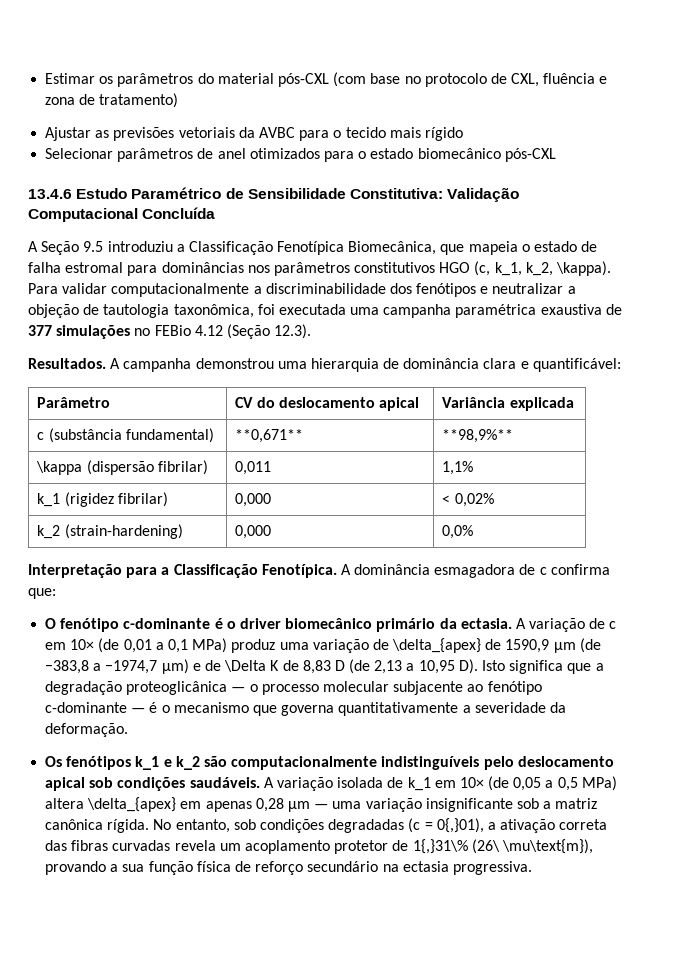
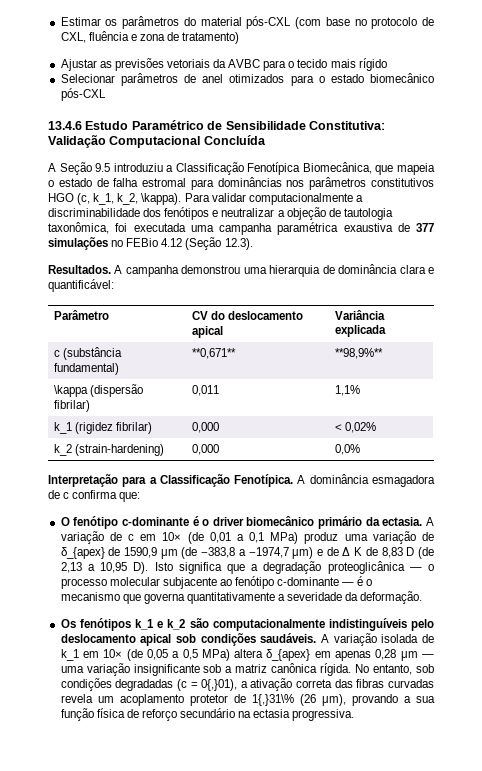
- A variação de c em 10× (de 0,01 a 0,1 MPa) produz uma variação de \delta_{apex} de 1590,9 μm (de −383,8 a −1974,7 μm) e de \Delta K de 8,83 D (de 2,13 a 10,95 D). Isto significa que a degradação proteoglicânica — o processo molecular subjacente ao fenótipo c-dominante — é o mecanismo que governa quantitativamente a severidade da deformação.
+ A variação de c em 10× (de 0,01 a 0,1 MPa) produz uma variação de δ_{apex} de 1590,9 μm (de −383,8 a −1974,7 μm) e de Δ K de 8,83 D (de 2,13 a 10,95 D). Isto significa que a degradação proteoglicânica — o processo molecular subjacente ao fenótipo c-dominante — é o mecanismo que governa quantitativamente a severidade da deformação.
- A variação isolada de k_1 em 10× (de 0,05 a 0,5 MPa) altera \delta_{apex} em apenas 0,28 μm — uma variação insignificante sob a matriz canônica rígida.
+ A variação isolada de k_1 em 10× (de 0,05 a 0,5 MPa) altera δ_{apex} em apenas 0,28 μm — uma variação insignificante sob a matriz canônica rígida.
- No entanto, sob condições degradadas (c = 0{,}01), a ativação correta das fibras curvadas revela um acoplamento protetor de 1{,}31\% (26\ \mu\text{m}), provando a sua função física de reforço secundário na ectasia progressiva.
+ No entanto, sob condições degradadas (c = 0{,}01), a ativação correta das fibras curvadas revela um acoplamento protetor de 1{,}31\% (26 μm), provando a sua função física de reforço secundário na ectasia progressiva.

